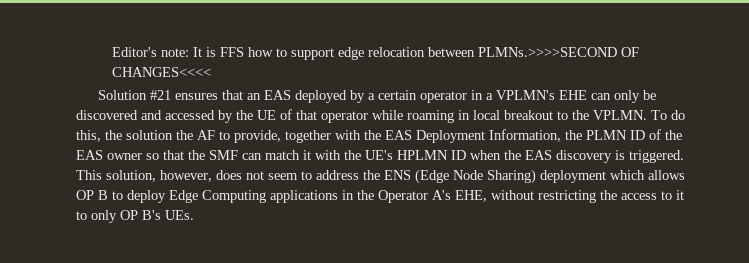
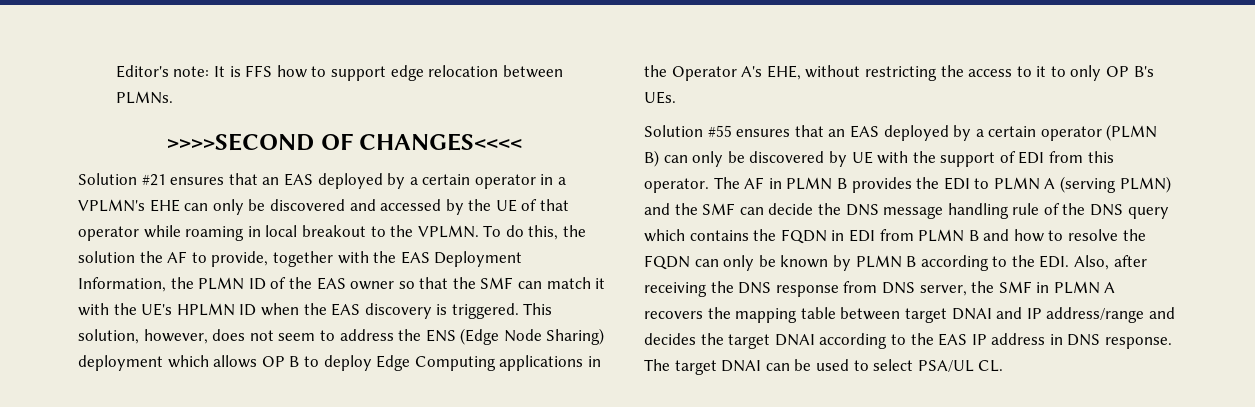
- Editor's note: It is FFS how to support edge relocation between PLMNs.>>>>SECOND OF CHANGES<<<<
+ Editor's note: It is FFS how to support edge relocation between PLMNs.
+ >>>>SECOND OF CHANGES<<<<
+ Solution #55 ensures that an EAS deployed by a certain operator (PLMN B) can only be discovered by UE with the support of EDI from this operator. The AF in PLMN B provides the EDI to PLMN A (serving PLMN) and the SMF can decide the DNS message handling rule of the DNS query which contains the FQDN in EDI from PLMN B and how to resolve the FQDN can only be known by PLMN B according to the EDI. Also, after receiving the DNS response from DNS server, the SMF in PLMN A recovers the mapping table between target DNAI and IP address/range and decides the target DNAI according to the EAS IP address in DNS response. The target DNAI can be used to select PSA/UL CL.

